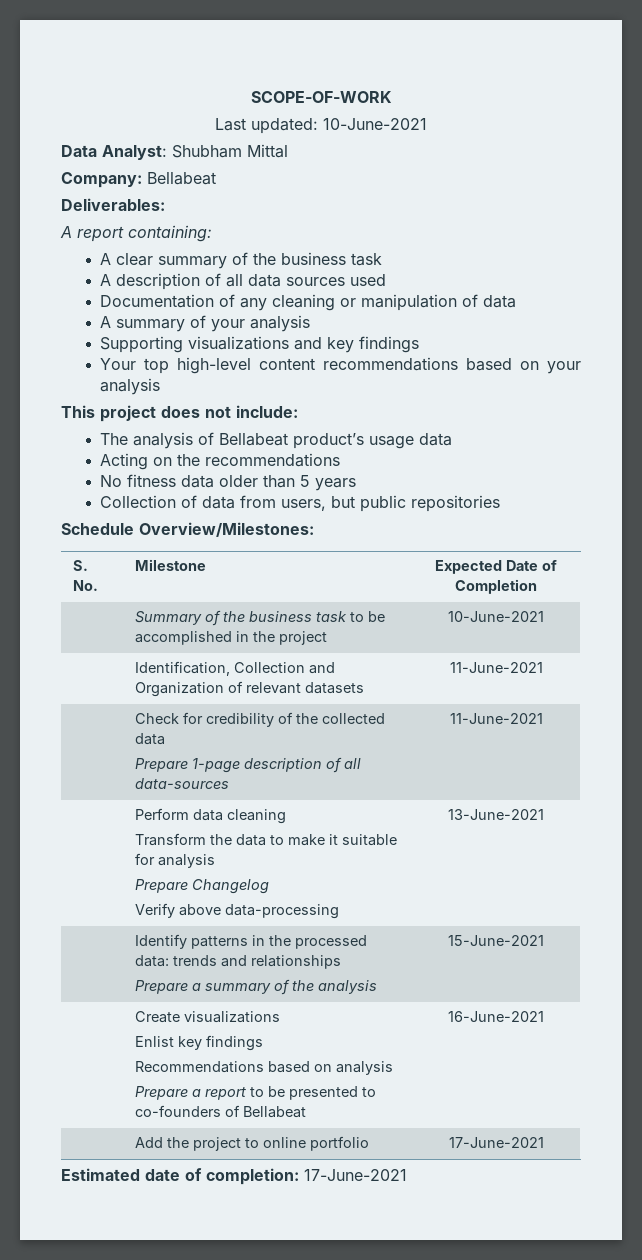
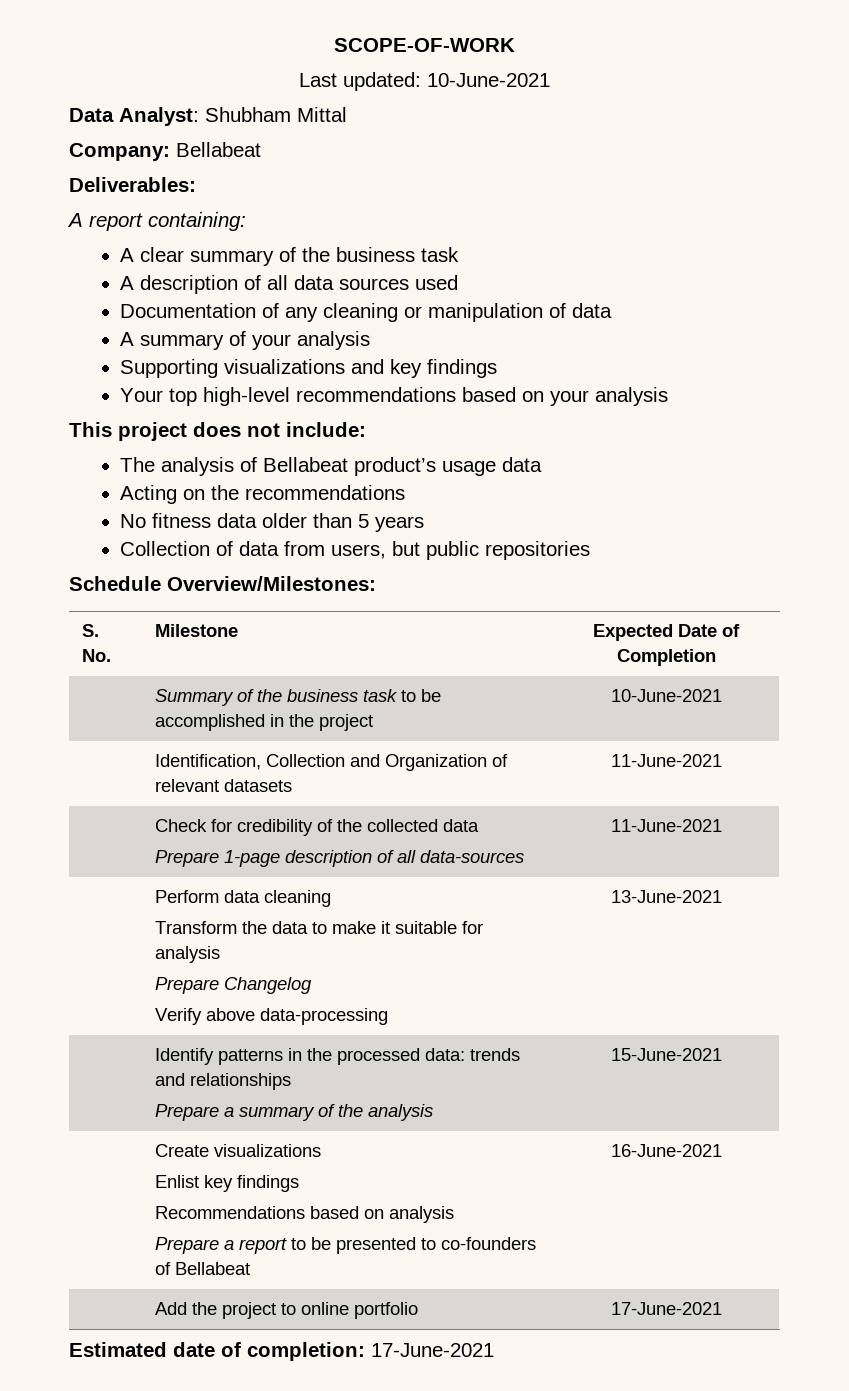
- Your top high-level content recommendations based on your analysis
+ Your top high-level recommendations based on your analysis

